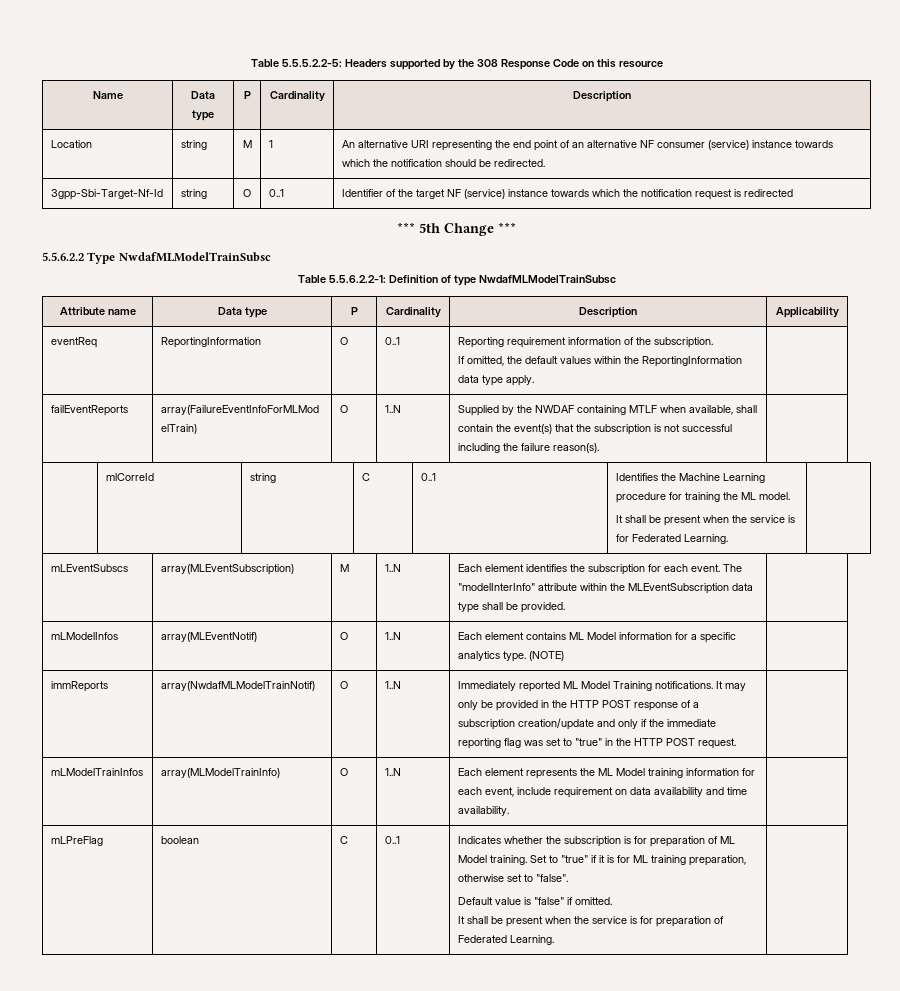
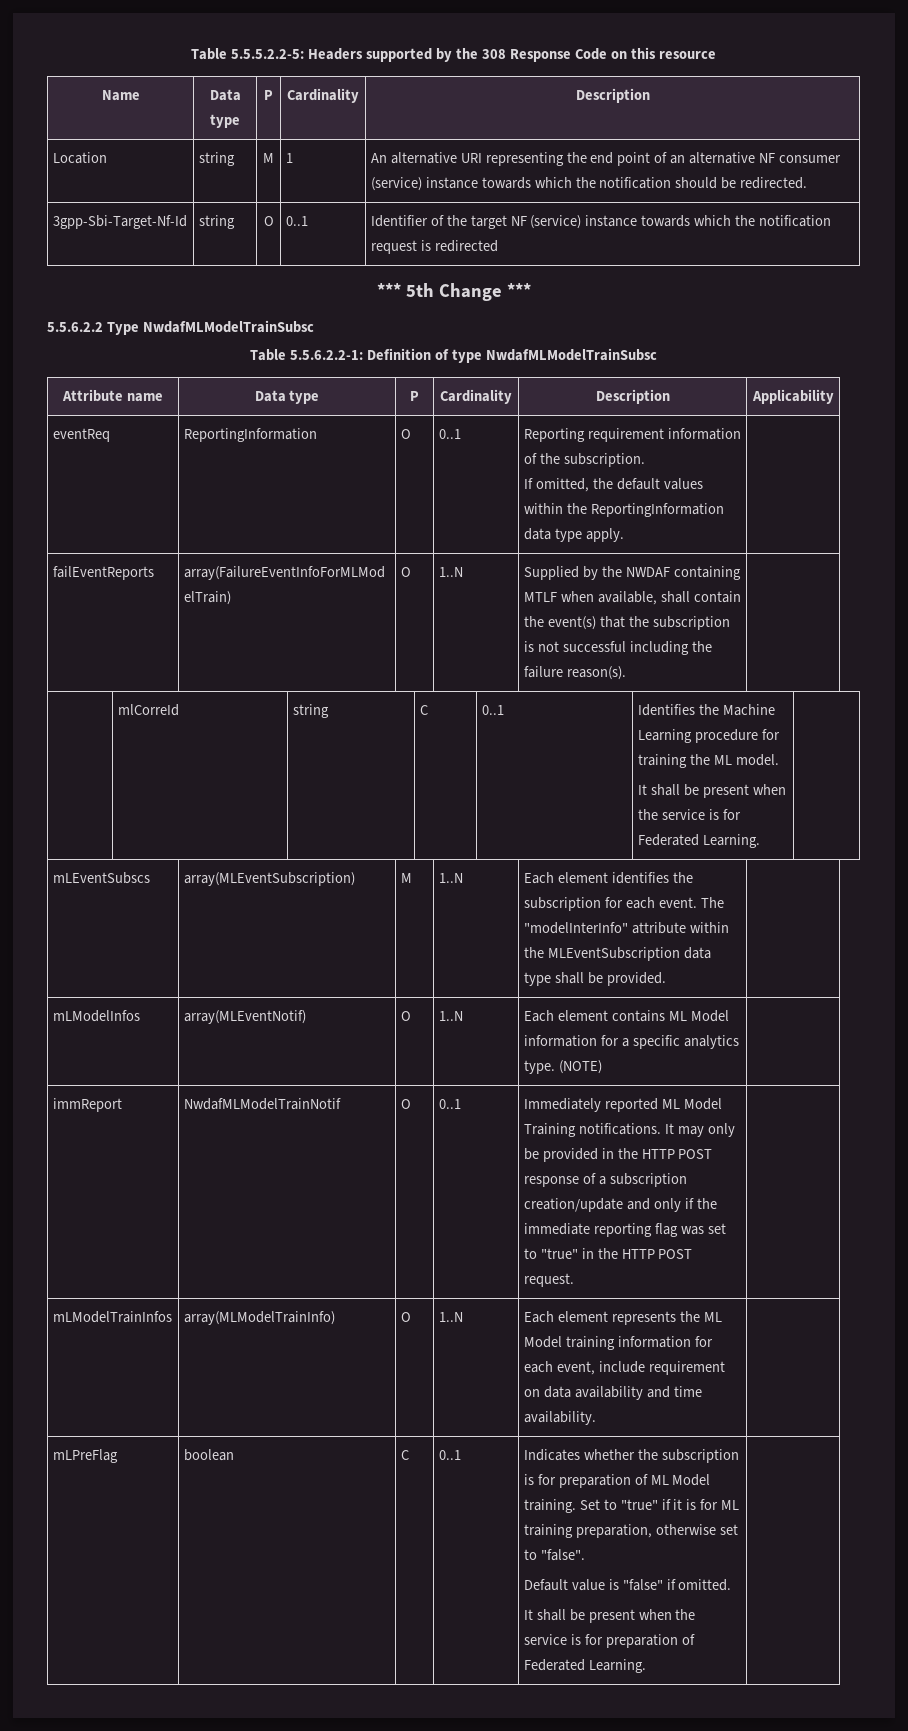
- immReports | array(NwdafMLModelTrainNotif) | O | 1..N | Immediately reported ML Model Training notifications. It may only be provided in the HTTP POST response of a subscription creation/update and only if the immediate reporting flag was set to "true" in the HTTP POST request. |
+ immReport | NwdafMLModelTrainNotif | O | 0..1 | Immediately reported ML Model Training notifications. It may only be provided in the HTTP POST response of a subscription creation/update and only if the immediate reporting flag was set to "true" in the HTTP POST request. |

